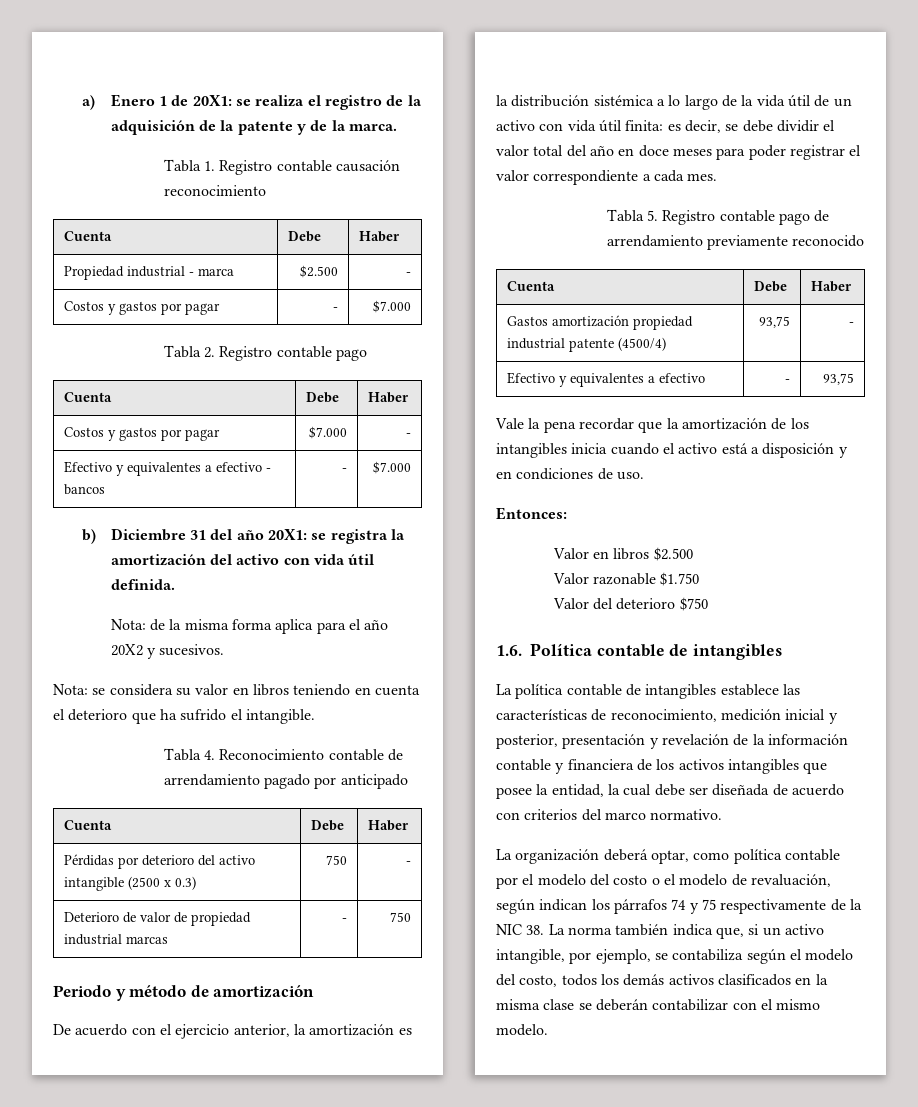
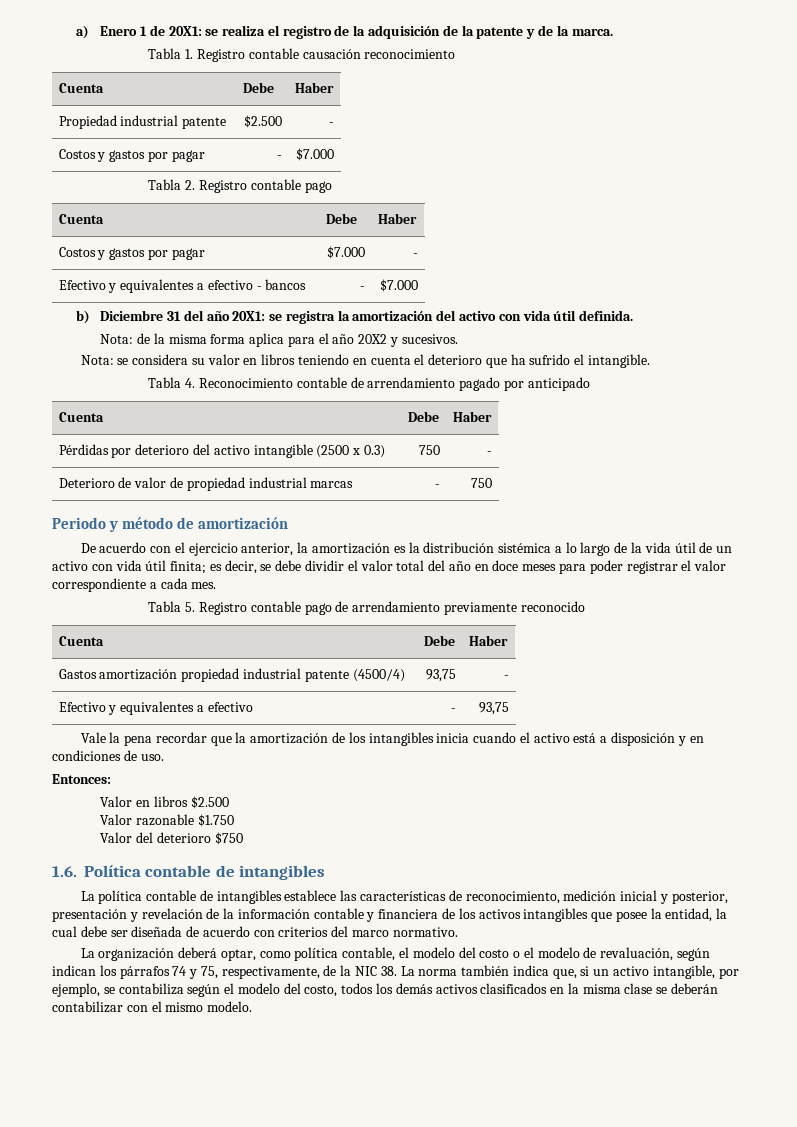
- Propiedad industrial - marca | $2.500 | -
+ Propiedad industrial patente | $2.500 | -
- De acuerdo con el ejercicio anterior, la amortización es la distribución sistémica a lo largo de la vida útil de un activo con vida útil finita: es decir, se debe dividir el valor total del año en doce meses para poder registrar el valor correspondiente a cada mes.
+ De acuerdo con el ejercicio anterior, la amortización es la distribución sistémica a lo largo de la vida útil de un activo con vida útil finita; es decir, se debe dividir el valor total del año en doce meses para poder registrar el valor correspondiente a cada mes.
- La organización deberá optar, como política contable por el modelo del costo o el modelo de revaluación, según indican los párrafos 74 y 75 respectivamente de la NIC 38. La norma también indica que, si un activo intangible, por ejemplo, se contabiliza según el modelo del costo, todos los demás activos clasificados en la misma clase se deberán contabilizar con el mismo modelo.
+ La organización deberá optar, como política contable, el modelo del costo o el modelo de revaluación, según indican los párrafos 74 y 75, respectivamente, de la NIC 38. La norma también indica que, si un activo intangible, por ejemplo, se contabiliza según el modelo del costo, todos los demás activos clasificados en la misma clase se deberán contabilizar con el mismo modelo.

